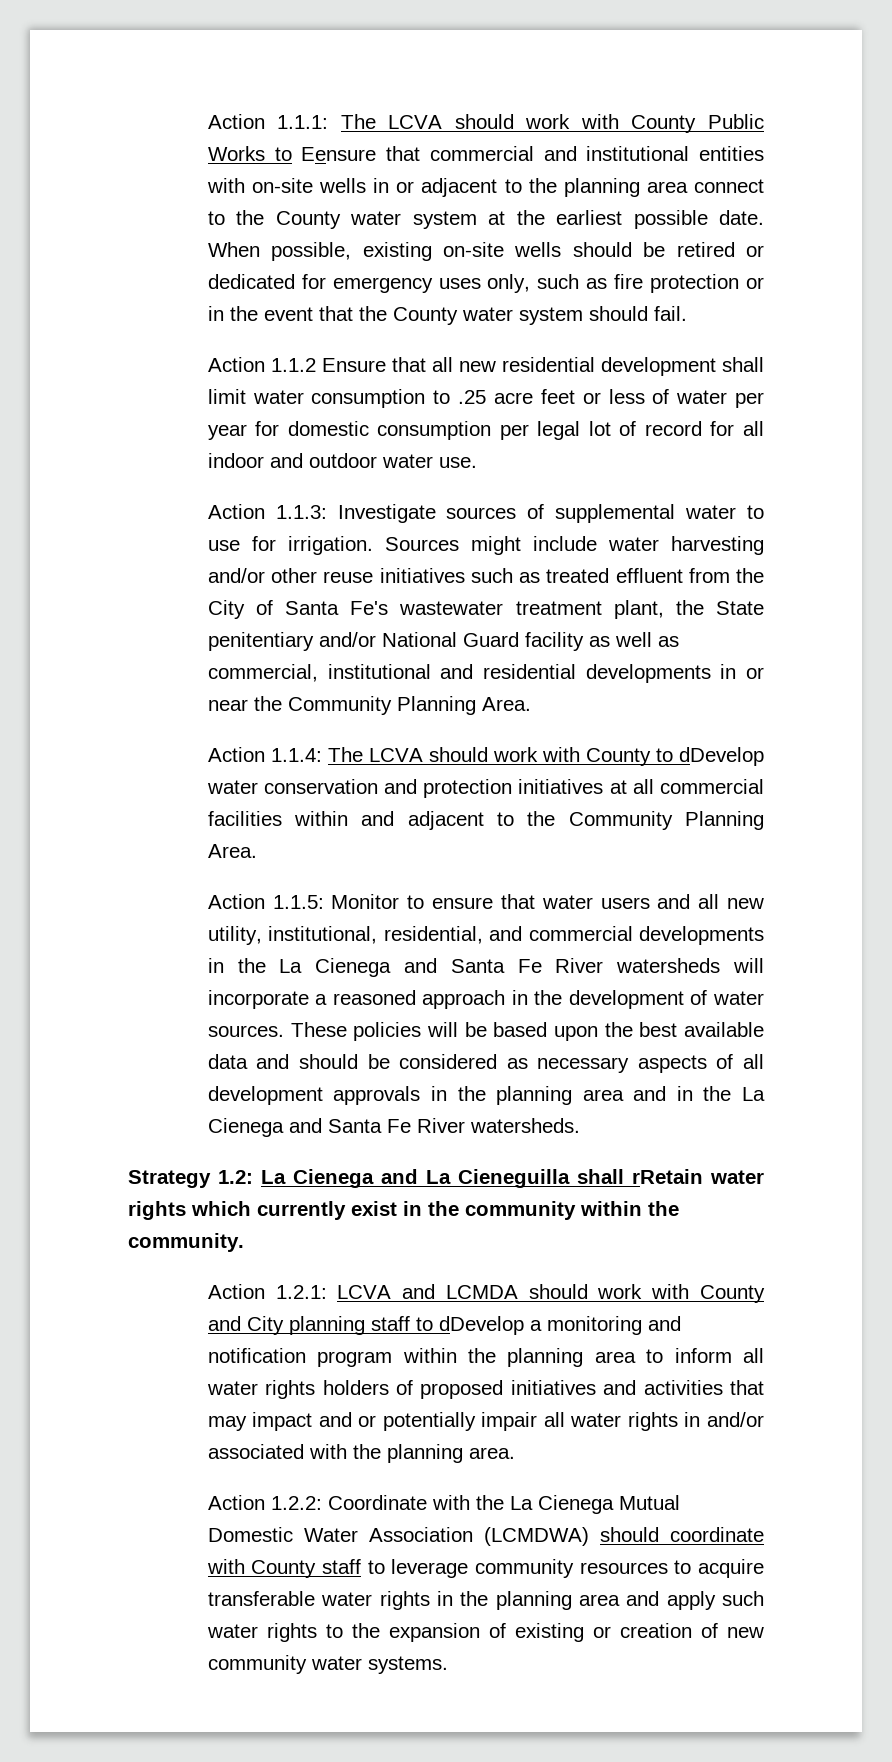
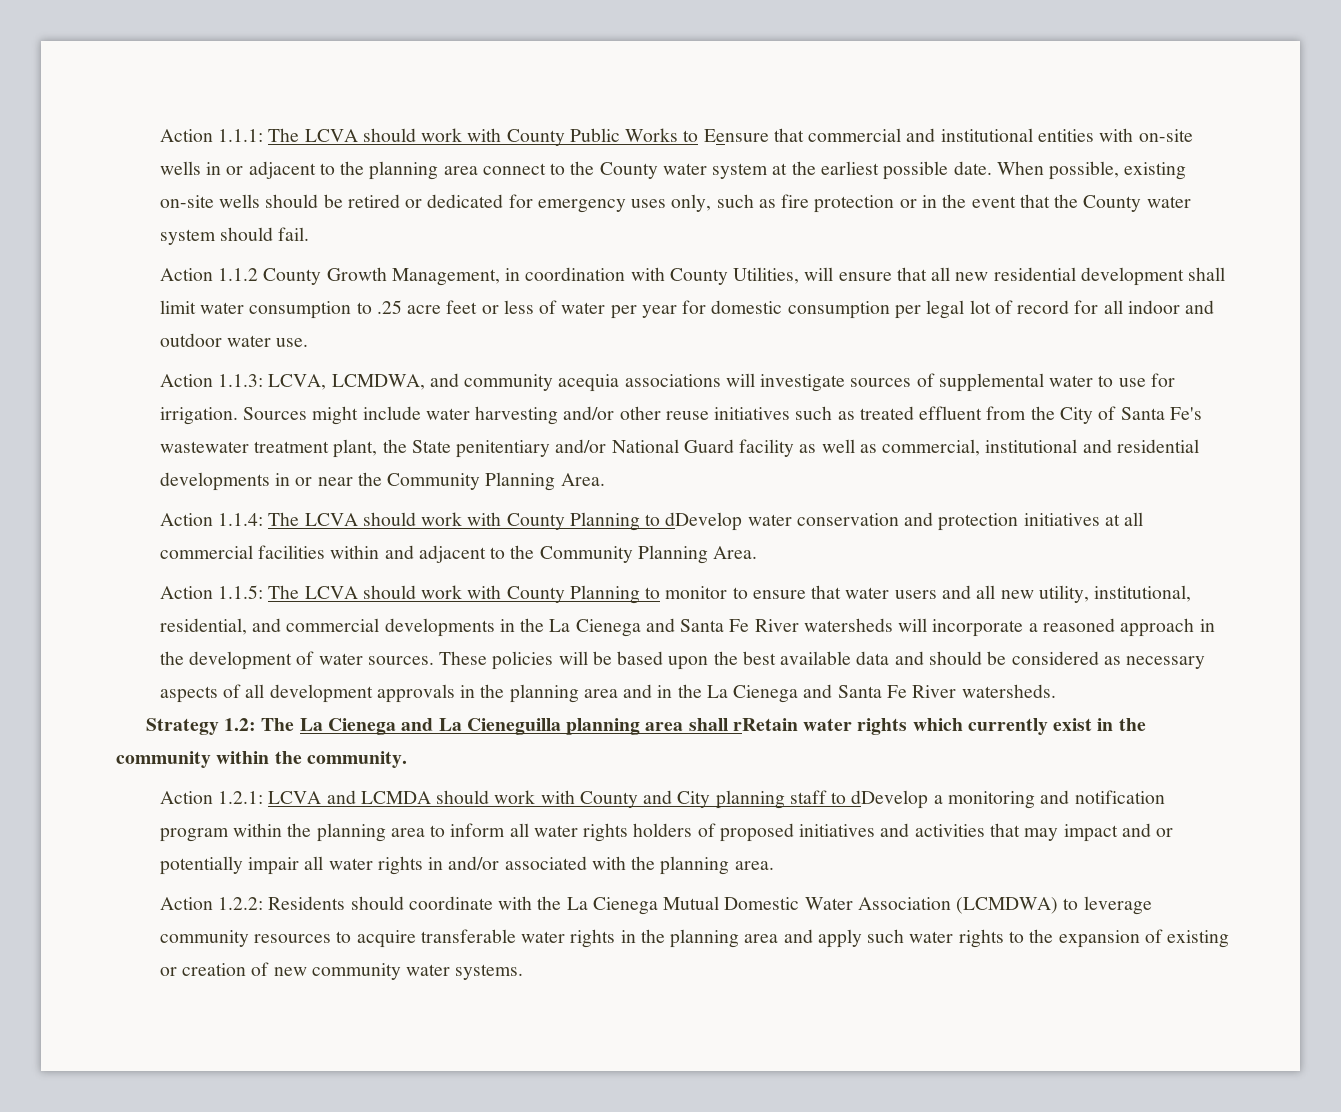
- Action 1.1.2 Ensure that all new residential development shall limit water consumption to .25 acre feet or less of water per year for domestic consumption per legal lot of record for all indoor and outdoor water use.
+ Action 1.1.2 County Growth Management, in coordination with County Utilities, will ensure that all new residential development shall limit water consumption to .25 acre feet or less of water per year for domestic consumption per legal lot of record for all indoor and outdoor water use.
- Action 1.1.3: Investigate sources of supplemental water to use for irrigation.
+ Action 1.1.3: LCVA, LCMDWA, and community acequia associations will investigate sources of supplemental water to use for irrigation.
- Action 1.1.4: The LCVA should work with County to dDevelop water conservation and protection initiatives at all commercial facilities within and adjacent to the Community Planning Area.
+ Action 1.1.4: The LCVA should work with County Planning to dDevelop water conservation and protection initiatives at all commercial facilities within and adjacent to the Community Planning Area.
- Action 1.1.5: Monitor to ensure that water users and all new utility, institutional, residential, and commercial developments in the La Cienega and Santa Fe River watersheds will incorporate a reasoned approach in the development of water sources.
+ Action 1.1.5: The LCVA should work with County Planning to monitor to ensure that water users and all new utility, institutional, residential, and commercial developments in the La Cienega and Santa Fe River watersheds will incorporate a reasoned approach in the development of water sources.
- Strategy 1.2: La Cienega and La Cieneguilla shall rRetain water rights which currently exist in the community within the community.
+ Strategy 1.2: The La Cienega and La Cieneguilla planning area shall rRetain water rights which currently exist in the community within the community.
- Action 1.2.2: Coordinate with the La Cienega Mutual Domestic Water Association (LCMDWA) should coordinate with County staff to leverage community resources to acquire transferable water rights in the planning area and apply such water rights to the expansion of existing or creation of new community water systems.
+ Action 1.2.2: Residents should coordinate with the La Cienega Mutual Domestic Water Association (LCMDWA) to leverage community resources to acquire transferable water rights in the planning area and apply such water rights to the expansion of existing or creation of new community water systems.

